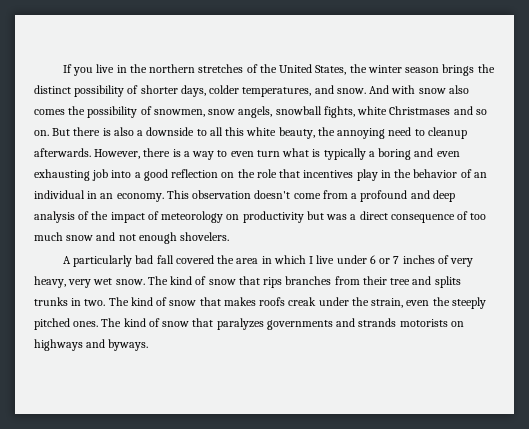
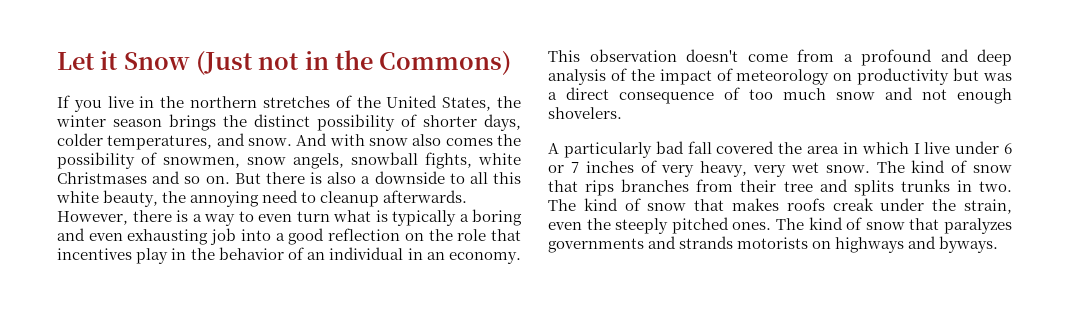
+ Let it Snow (Just not in the Commons)

